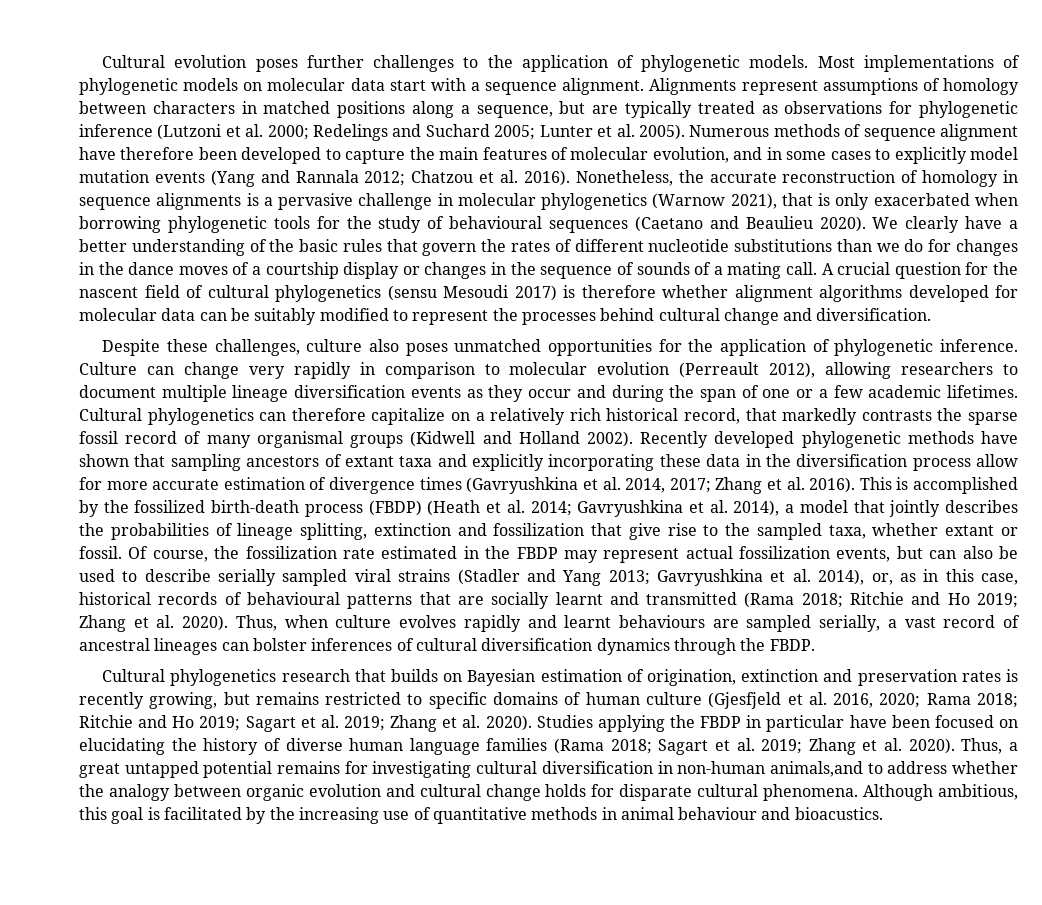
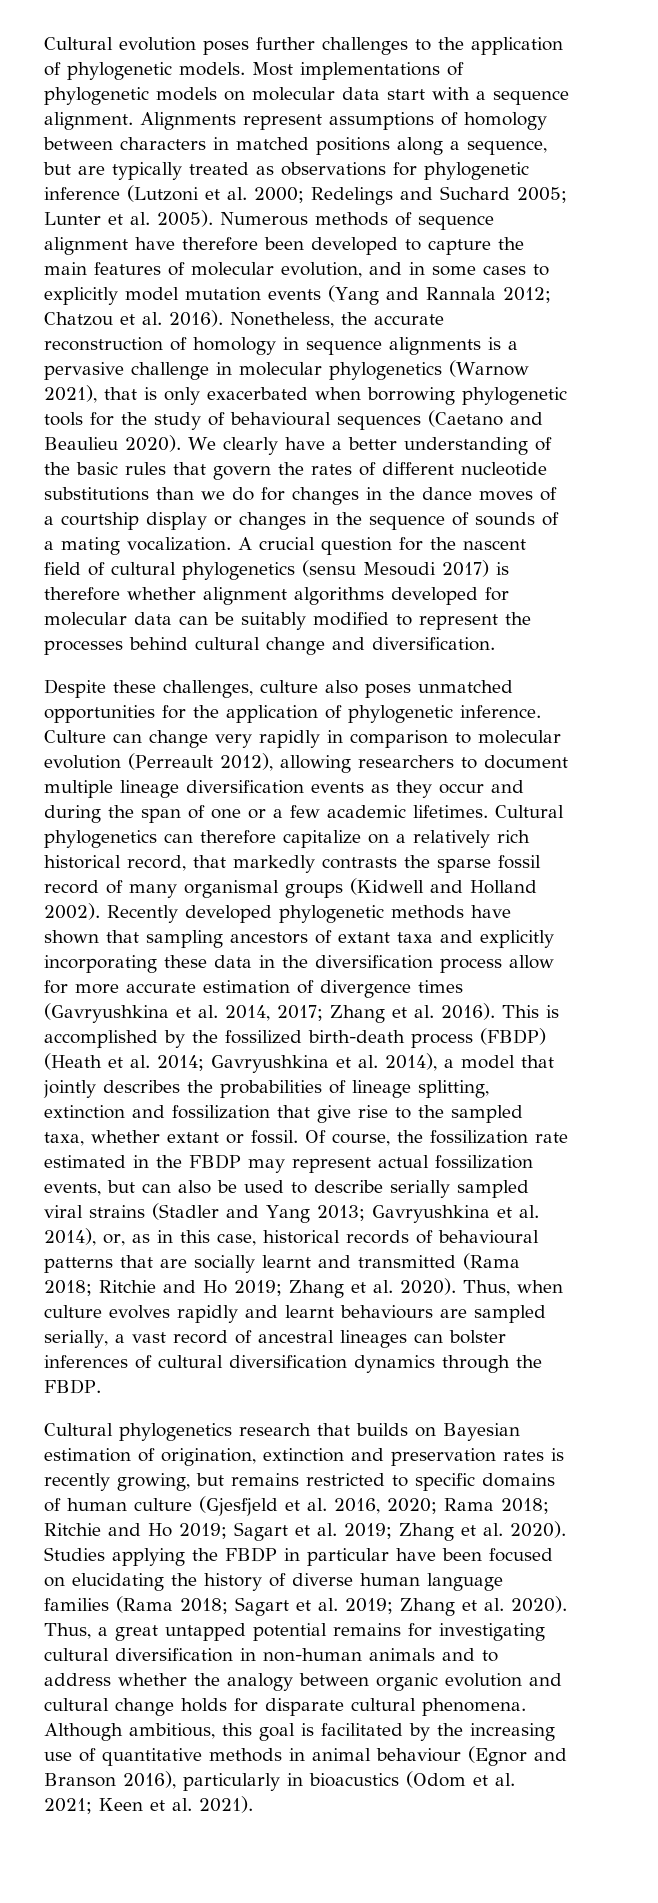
- We clearly have a better understanding of the basic rules that govern the rates of different nucleotide substitutions than we do for changes in the dance moves of a courtship display or changes in the sequence of sounds of a mating call.
+ We clearly have a better understanding of the basic rules that govern the rates of different nucleotide substitutions than we do for changes in the dance moves of a courtship display or changes in the sequence of sounds of a mating vocalization.
- Thus, a great untapped potential remains for investigating cultural diversification in non-human animals,and to address whether the analogy between organic evolution and cultural change holds for disparate cultural phenomena.
+ Thus, a great untapped potential remains for investigating cultural diversification in non-human animals and to address whether the analogy between organic evolution and cultural change holds for disparate cultural phenomena.
- Although ambitious, this goal is facilitated by the increasing use of quantitative methods in animal behaviour and bioacustics.
+ Although ambitious, this goal is facilitated by the increasing use of quantitative methods in animal behaviour (Egnor and Branson 2016), particularly in bioacustics (Odom et al. 2021; Keen et al. 2021).

